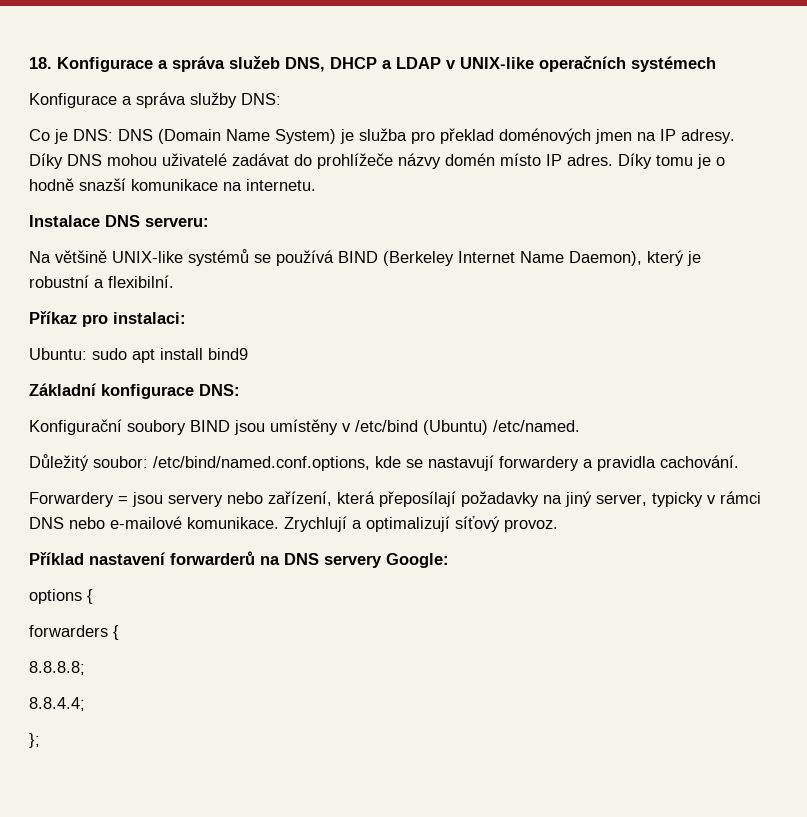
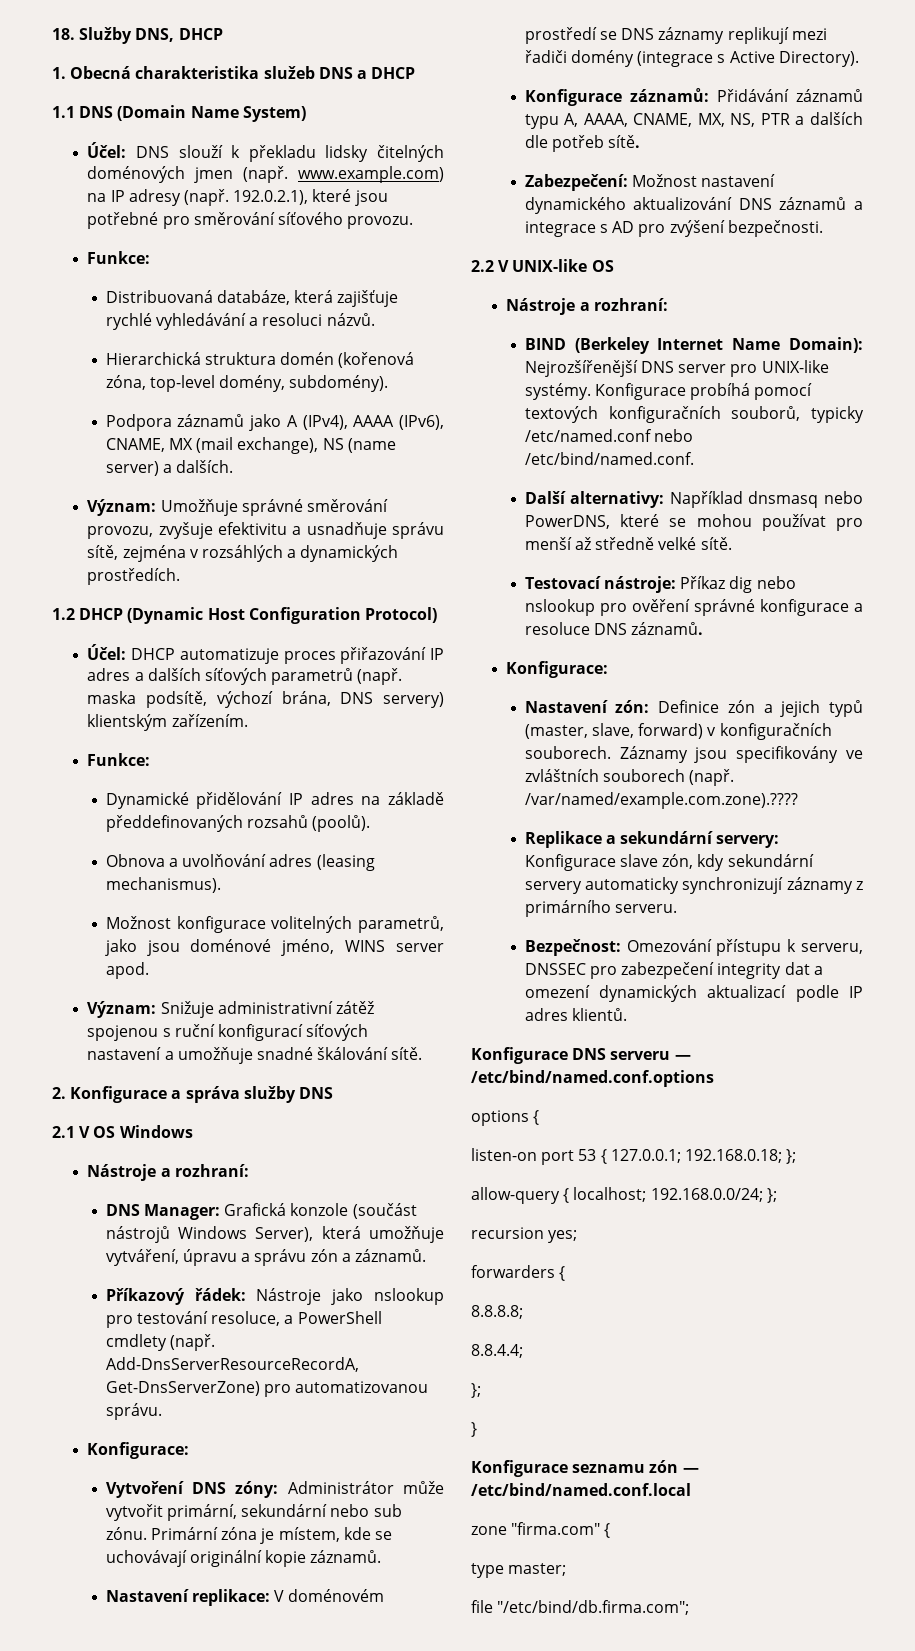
- 18. Konfigurace a správa služeb DNS, DHCP a LDAP v UNIX-like operačních systémech
- Konfigurace a správa služby DNS:
- Co je DNS: DNS (Domain Name System) je služba pro překlad doménových jmen na IP adresy. Díky DNS mohou uživatelé zadávat do prohlížeče názvy domén místo IP adres. Díky tomu je o hodně snazší komunikace na internetu.
- Instalace DNS serveru:
- Na většině UNIX-like systémů se používá BIND (Berkeley Internet Name Daemon), který je robustní a flexibilní.
- Příkaz pro instalaci:
- Ubuntu: sudo apt install bind9
- Základní konfigurace DNS:
- Konfigurační soubory BIND jsou umístěny v /etc/bind (Ubuntu) /etc/named.
- Důležitý soubor: /etc/bind/named.conf.options, kde se nastavují forwardery a pravidla cachování.
- Forwardery = jsou servery nebo zařízení, která přeposílají požadavky na jiný server, typicky v rámci DNS nebo e-mailové komunikace. Zrychlují a optimalizují síťový provoz.
- Příklad nastavení forwarderů na DNS servery Google:
+ 18. Služby DNS, DHCP
+ 1. Obecná charakteristika služeb DNS a DHCP
+ 1.1 DNS (Domain Name System)
+ Účel: DNS slouží k překladu lidsky čitelných doménových jmen (např. www.example.com) na IP adresy (např. 192.0.2.1), které jsou potřebné pro směrování síťového provozu.
+ Funkce:
+ Distribuovaná databáze, která zajišťuje rychlé vyhledávání a resoluci názvů.
+ Hierarchická struktura domén (kořenová zóna, top-level domény, subdomény).
+ Podpora záznamů jako A (IPv4), AAAA (IPv6), CNAME, MX (mail exchange), NS (name server) a dalších.
+ Význam: Umožňuje správné směrování provozu, zvyšuje efektivitu a usnadňuje správu sítě, zejména v rozsáhlých a dynamických prostředích.
+ 1.2 DHCP (Dynamic Host Configuration Protocol)
+ Účel: DHCP automatizuje proces přiřazování IP adres a dalších síťových parametrů (např. maska podsítě, výchozí brána, DNS servery) klientským zařízením.
+ Funkce:
+ Dynamické přidělování IP adres na základě předdefinovaných rozsahů (poolů).
+ Obnova a uvolňování adres (leasing mechanismus).
+ Možnost konfigurace volitelných parametrů, jako jsou doménové jméno, WINS server apod.
+ Význam: Snižuje administrativní zátěž spojenou s ruční konfigurací síťových nastavení a umožňuje snadné škálování sítě.
+ 2. Konfigurace a správa služby DNS
+ 2.1 V OS Windows
+ Nástroje a rozhraní:
+ DNS Manager: Grafická konzole (součást nástrojů Windows Server), která umožňuje vytváření, úpravu a správu zón a záznamů.
+ Příkazový řádek: Nástroje jako nslookup pro testování resoluce, a PowerShell cmdlety (např. Add-DnsServerResourceRecordA, Get-DnsServerZone) pro automatizovanou správu.
+ Konfigurace:
+ Vytvoření DNS zóny: Administrátor může vytvořit primární, sekundární nebo sub zónu. Primární zóna je místem, kde se uchovávají originální kopie záznamů.
+ Nastavení replikace: V doménovém prostředí se DNS záznamy replikují mezi řadiči domény (integrace s Active Directory).
+ Konfigurace záznamů: Přidávání záznamů typu A, AAAA, CNAME, MX, NS, PTR a dalších dle potřeb sítě.
+ Zabezpečení: Možnost nastavení dynamického aktualizování DNS záznamů a integrace s AD pro zvýšení bezpečnosti.
+ 2.2 V UNIX-like OS
+ Nástroje a rozhraní:
+ BIND (Berkeley Internet Name Domain): Nejrozšířenější DNS server pro UNIX-like systémy. Konfigurace probíhá pomocí textových konfiguračních souborů, typicky /etc/named.conf nebo /etc/bind/named.conf.
+ Další alternativy: Například dnsmasq nebo PowerDNS, které se mohou používat pro menší až středně velké sítě.
+ Testovací nástroje: Příkaz dig nebo nslookup pro ověření správné konfigurace a resoluce DNS záznamů.
+ Konfigurace:
+ Nastavení zón: Definice zón a jejich typů (master, slave, forward) v konfiguračních souborech. Záznamy jsou specifikovány ve zvláštních souborech (např. /var/named/example.com.zone).????
+ Replikace a sekundární servery: Konfigurace slave zón, kdy sekundární servery automaticky synchronizují záznamy z primárního serveru.
+ Bezpečnost: Omezování přístupu k serveru, DNSSEC pro zabezpečení integrity dat a omezení dynamických aktualizací podle IP adres klientů.
+ Konfigurace DNS serveru — /etc/bind/named.conf.options
  options {
+ listen-on port 53 { 127.0.0.1; 192.168.0.18; };
+ allow-query { localhost; 192.168.0.0/24; };
+ recursion yes;
+ }
+ Konfigurace seznamu zón — /etc/bind/named.conf.local
+ zone "firma.com" {
+ type master;
+ file "/etc/bind/db.firma.com";

